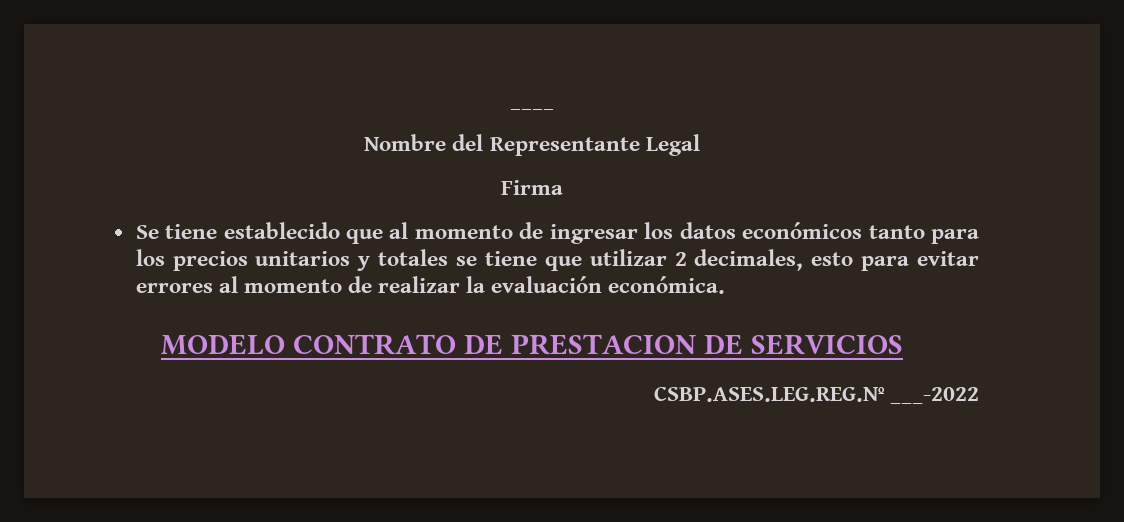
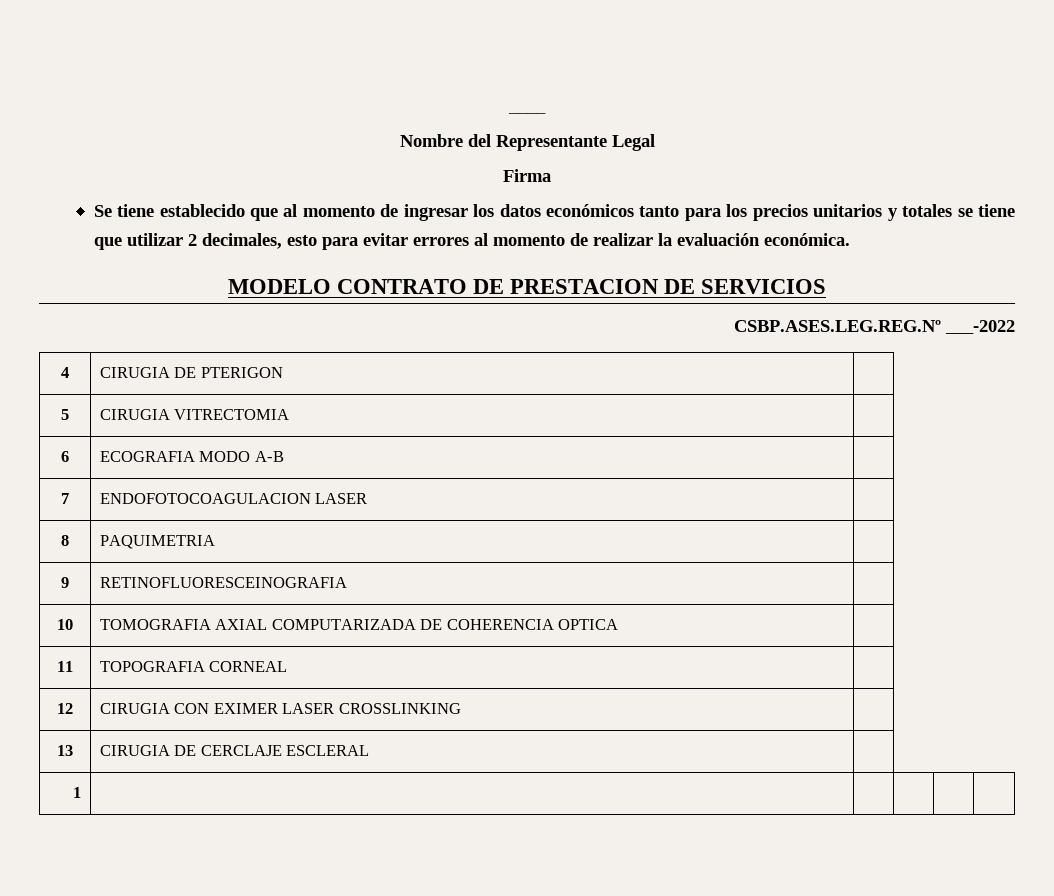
+ 4 | CIRUGIA DE PTERIGON |
+ 5 | CIRUGIA VITRECTOMIA |
+ 6 | ECOGRAFIA MODO A-B |
+ 7 | ENDOFOTOCOAGULACION LASER |
+ 8 | PAQUIMETRIA |
+ 9 | RETINOFLUORESCEINOGRAFIA |
+ 10 | TOMOGRAFIA AXIAL COMPUTARIZADA DE COHERENCIA OPTICA |
+ 11 | TOPOGRAFIA CORNEAL |
+ 12 | CIRUGIA CON EXIMER LASER CROSSLINKING |
+ 13 | CIRUGIA DE CERCLAJE ESCLERAL |
+ 1 | | | | |

